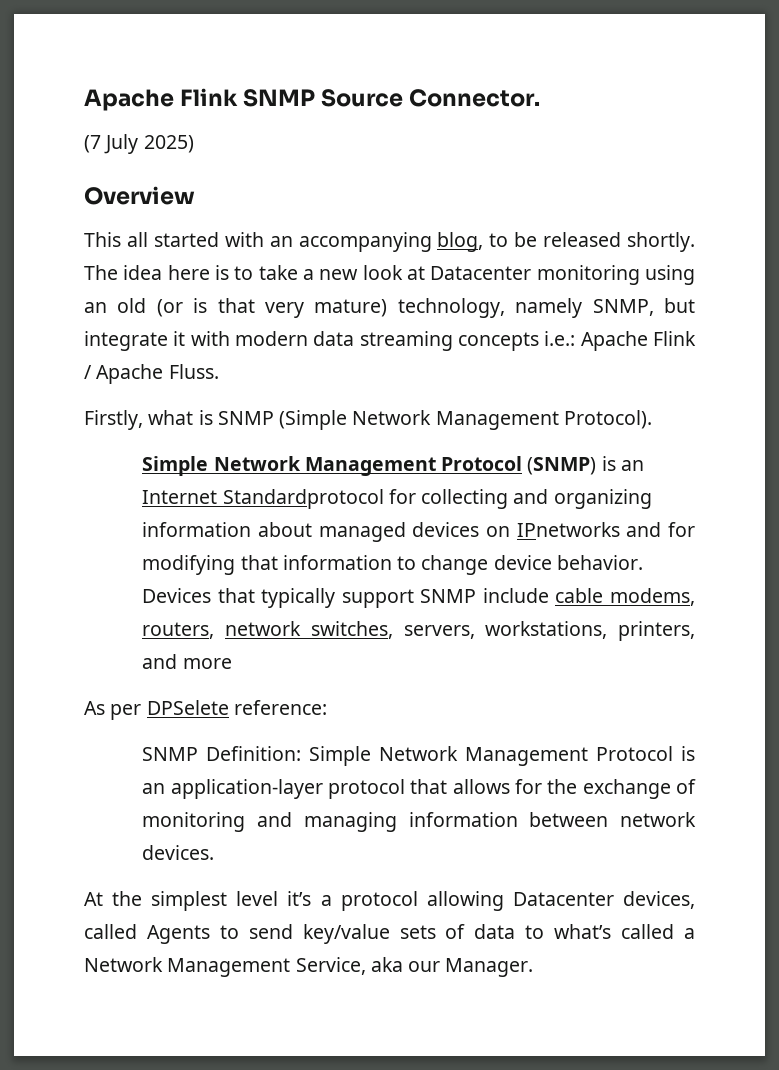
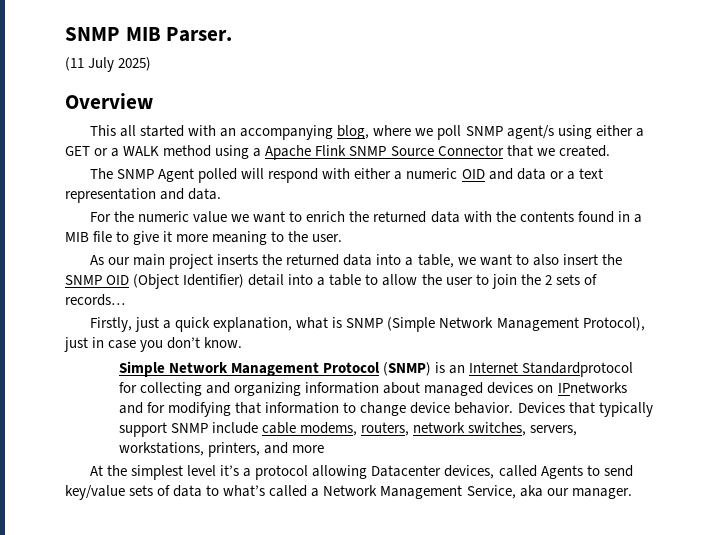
- Apache Flink SNMP Source Connector.
- (7 July 2025)
+ SNMP MIB Parser.
+ (11 July 2025)
- This all started with an accompanying blog, to be released shortly. The idea here is to take a new look at Datacenter monitoring using an old (or is that very mature) technology, namely SNMP, but integrate it with modern data streaming concepts i.e.: Apache Flink / Apache Fluss.
- Firstly, what is SNMP (Simple Network Management Protocol).
+ This all started with an accompanying blog, where we poll SNMP agent/s using either a GET or a WALK method using a Apache Flink SNMP Source Connector that we created.
+ The SNMP Agent polled will respond with either a numeric OID and data or a text representation and data.
+ For the numeric value we want to enrich the returned data with the contents found in a MIB file to give it more meaning to the user.
+ As our main project inserts the returned data into a table, we want to also insert the SNMP OID (Object Identifier) detail into a table to allow the user to join the 2 sets of records…
+ Firstly, just a quick explanation, what is SNMP (Simple Network Management Protocol), just in case you don’t know.
- As per DPSelete reference:
- SNMP Definition: Simple Network Management Protocol is an application-layer protocol that allows for the exchange of monitoring and managing information between network devices.
- At the simplest level it’s a protocol allowing Datacenter devices, called Agents to send key/value sets of data to what’s called a Network Management Service, aka our Manager.
+ At the simplest level it’s a protocol allowing Datacenter devices, called Agents to send key/value sets of data to what’s called a Network Management Service, aka our manager.

